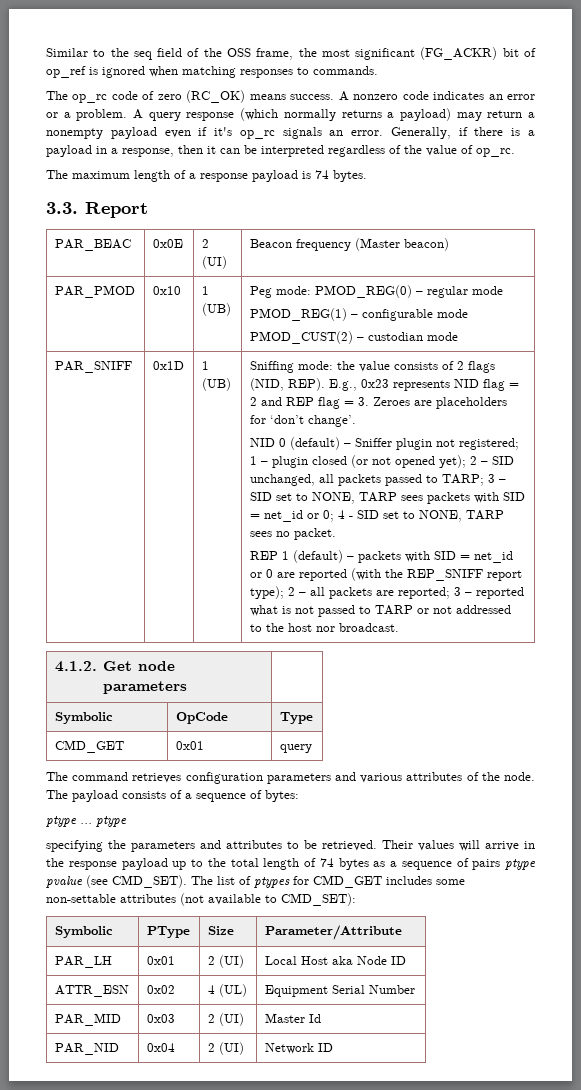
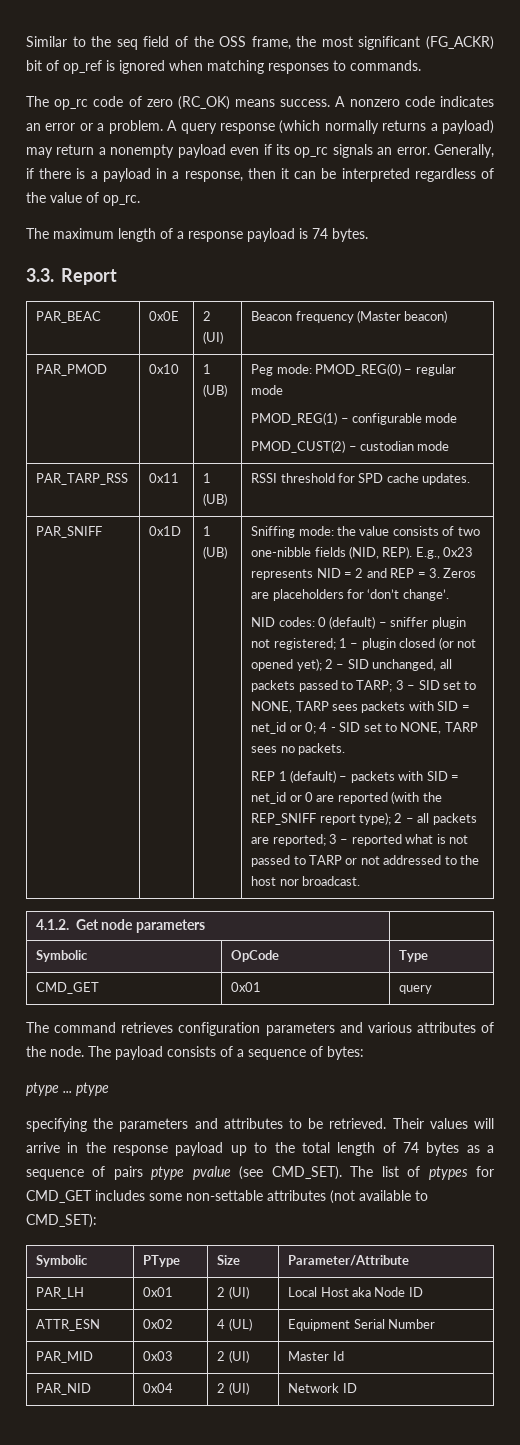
- A query response (which normally returns a payload) may return a nonempty payload even if it's op_rc signals an error.
+ A query response (which normally returns a payload) may return a nonempty payload even if its op_rc signals an error.
+ PAR_TARP_RSS | 0x11 | 1 (UB) | RSSI threshold for SPD cache updates.
- Sniffing mode: the value consists of 2 flags (NID, REP).
+ Sniffing mode: the value consists of two one-nibble fields (NID, REP).
- E.g., 0x23 represents NID flag = 2 and REP flag = 3. Zeroes are placeholders for ‘don’t change’.
+ E.g., 0x23 represents NID = 2 and REP = 3. Zeros are placeholders for ‘don’t change’.
- NID 0 (default) – Sniffer plugin not registered; 1 – plugin closed (or not opened yet); 2 – SID unchanged, all packets passed to TARP; 3 – SID set to NONE, TARP sees packets with SID = net_id or 0; 4 - SID set to NONE, TARP sees no packet.
+ NID codes: 0 (default) – sniffer plugin not registered; 1 – plugin closed (or not opened yet); 2 – SID unchanged, all packets passed to TARP; 3 – SID set to NONE, TARP sees packets with SID = net_id or 0; 4 - SID set to NONE, TARP sees no packets.

